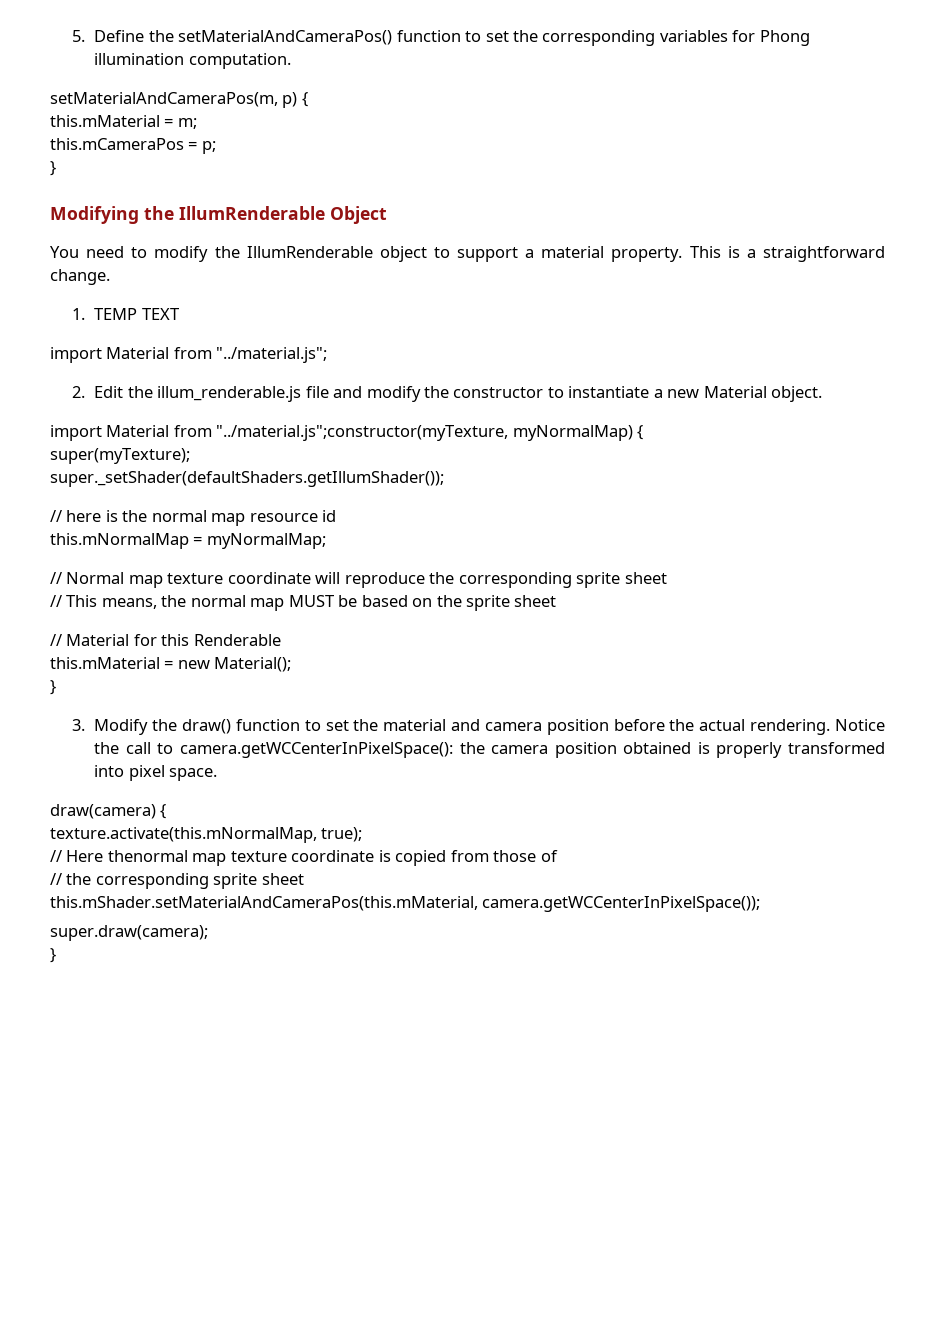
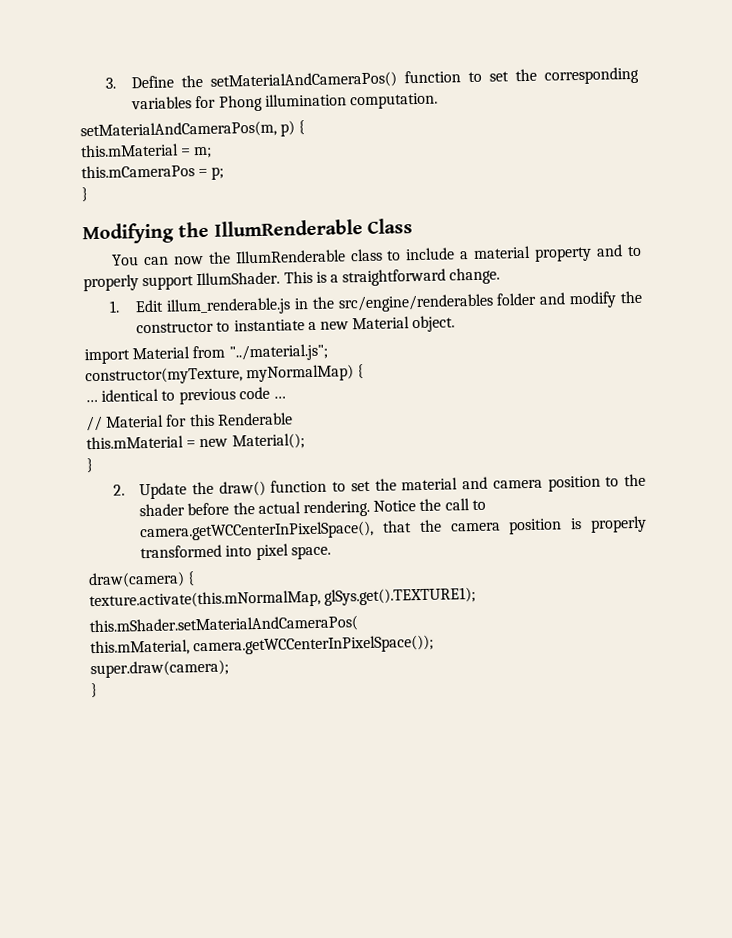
- 5. Define the setMaterialAndCameraPos() function to set the corresponding variables for Phong illumination computation.
+ 3. Define the setMaterialAndCameraPos() function to set the corresponding variables for Phong illumination computation.
- Modifying the IllumRenderable Object
+ Modifying the IllumRenderable Class
- You need to modify the IllumRenderable object to support a material property.
+ You can now the IllumRenderable class to include a material property and to properly support IllumShader.
- 1. TEMP TEXT
- import Material from "../material.js";
- 2. Edit the illum_renderable.js file and modify the constructor to instantiate a new Material object.
+ 1. Edit illum_renderable.js in the src/engine/renderables folder and modify the constructor to instantiate a new Material object.
- import Material from "../material.js";constructor(myTexture, myNormalMap) {
+ import Material from "../material.js";
+ constructor(myTexture, myNormalMap) {
- super(myTexture);
- super._setShader(defaultShaders.getIllumShader());
- // here is the normal map resource id
- this.mNormalMap = myNormalMap;
- // Normal map texture coordinate will reproduce the corresponding sprite sheet
- // This means, the normal map MUST be based on the sprite sheet
+ … identical to previous code …
- 3. Modify the draw() function to set the material and camera position before the actual rendering.
+ 2. Update the draw() function to set the material and camera position to the shader before the actual rendering.
- Notice the call to camera.getWCCenterInPixelSpace(): the camera position obtained is properly transformed into pixel space.
+ Notice the call to camera.getWCCenterInPixelSpace(), that the camera position is properly transformed into pixel space.
- texture.activate(this.mNormalMap, true);
- // Here thenormal map texture coordinate is copied from those of
- // the corresponding sprite sheet
- this.mShader.setMaterialAndCameraPos(this.mMaterial, camera.getWCCenterInPixelSpace());
+ texture.activate(this.mNormalMap, glSys.get().TEXTURE1);
+ this.mShader.setMaterialAndCameraPos(
+ this.mMaterial, camera.getWCCenterInPixelSpace());

